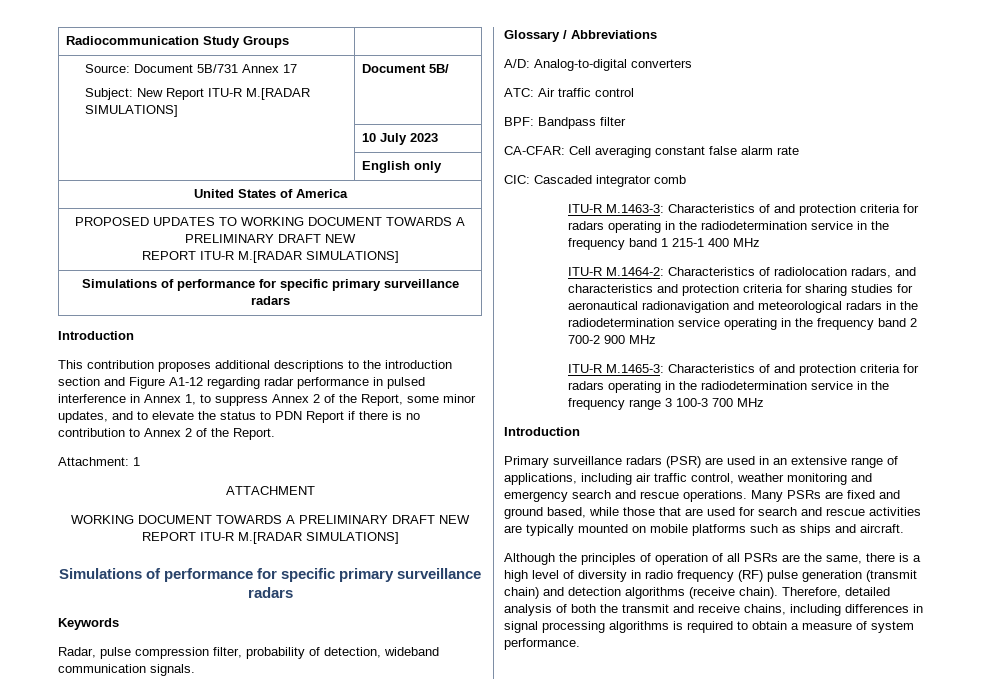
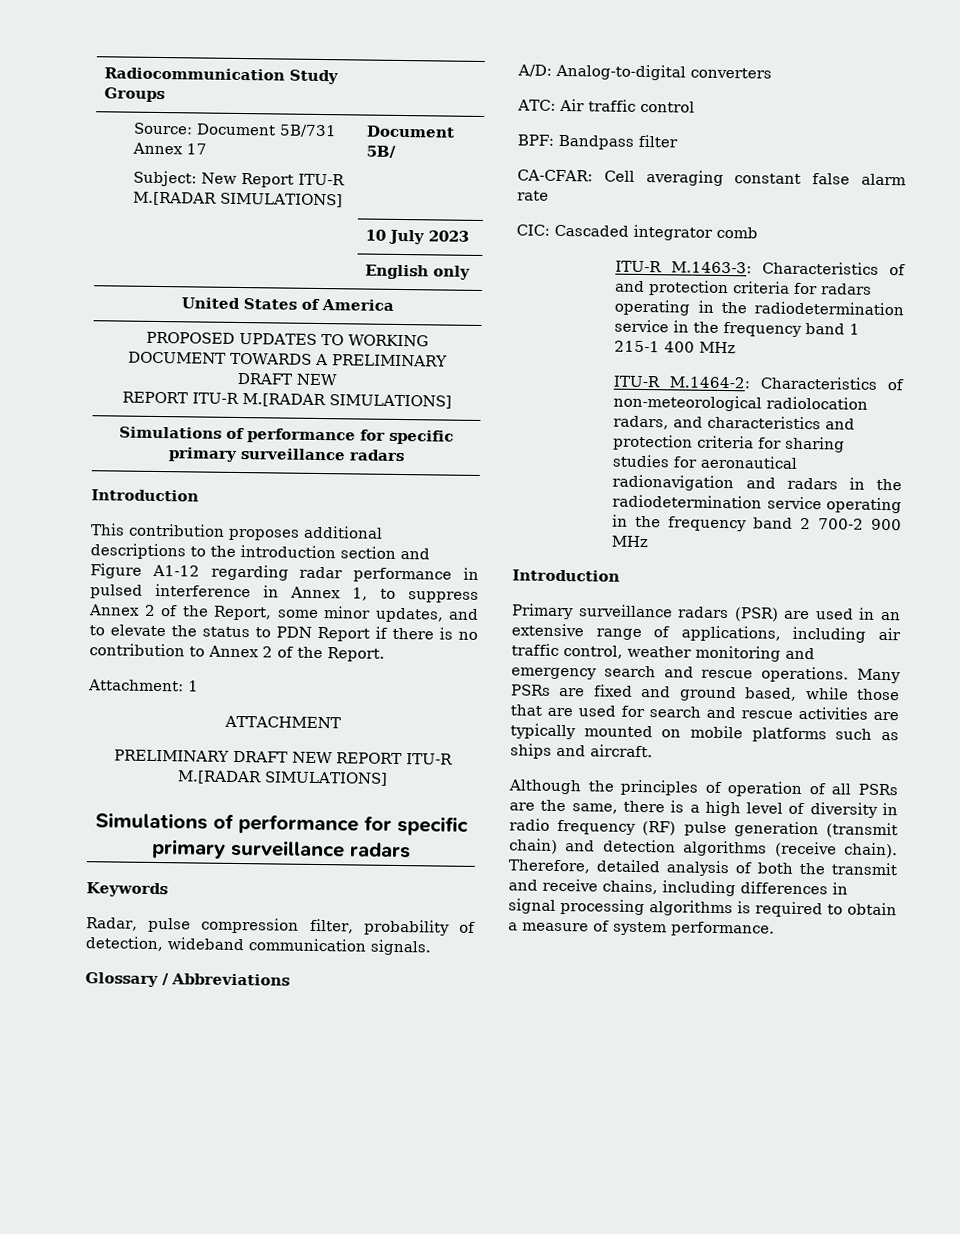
- WORKING DOCUMENT TOWARDS A PRELIMINARY DRAFT NEW REPORT ITU-R M.[RADAR SIMULATIONS]
+ PRELIMINARY DRAFT NEW REPORT ITU-R M.[RADAR SIMULATIONS]
- ITU-R M.1464-2: Characteristics of radiolocation radars, and characteristics and protection criteria for sharing studies for aeronautical radionavigation and meteorological radars in the radiodetermination service operating in the frequency band 2 700-2 900 MHz
+ ITU-R M.1464-2: Characteristics of non-meteorological radiolocation radars, and characteristics and protection criteria for sharing studies for aeronautical radionavigation and radars in the radiodetermination service operating in the frequency band 2 700-2 900 MHz
- ITU-R M.1465-3: Characteristics of and protection criteria for radars operating in the radiodetermination service in the frequency range 3 100-3 700 MHz

